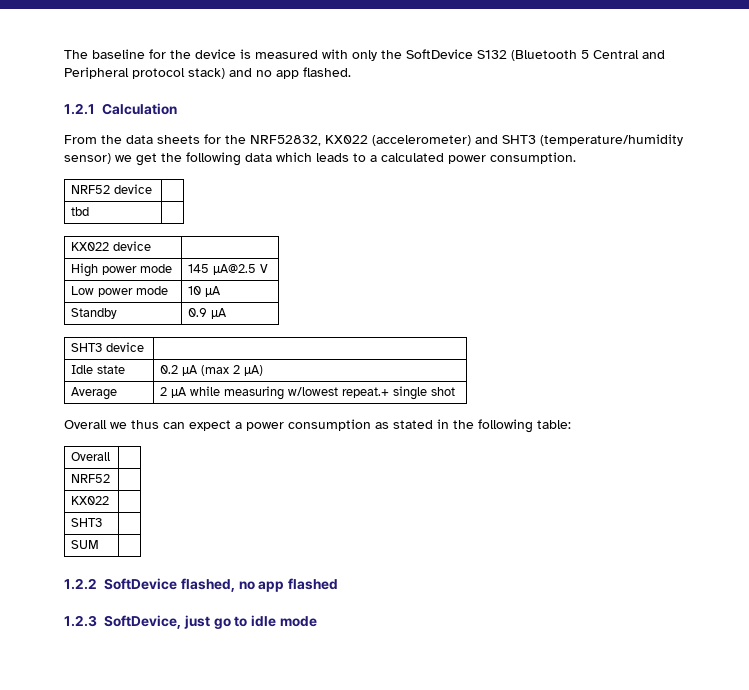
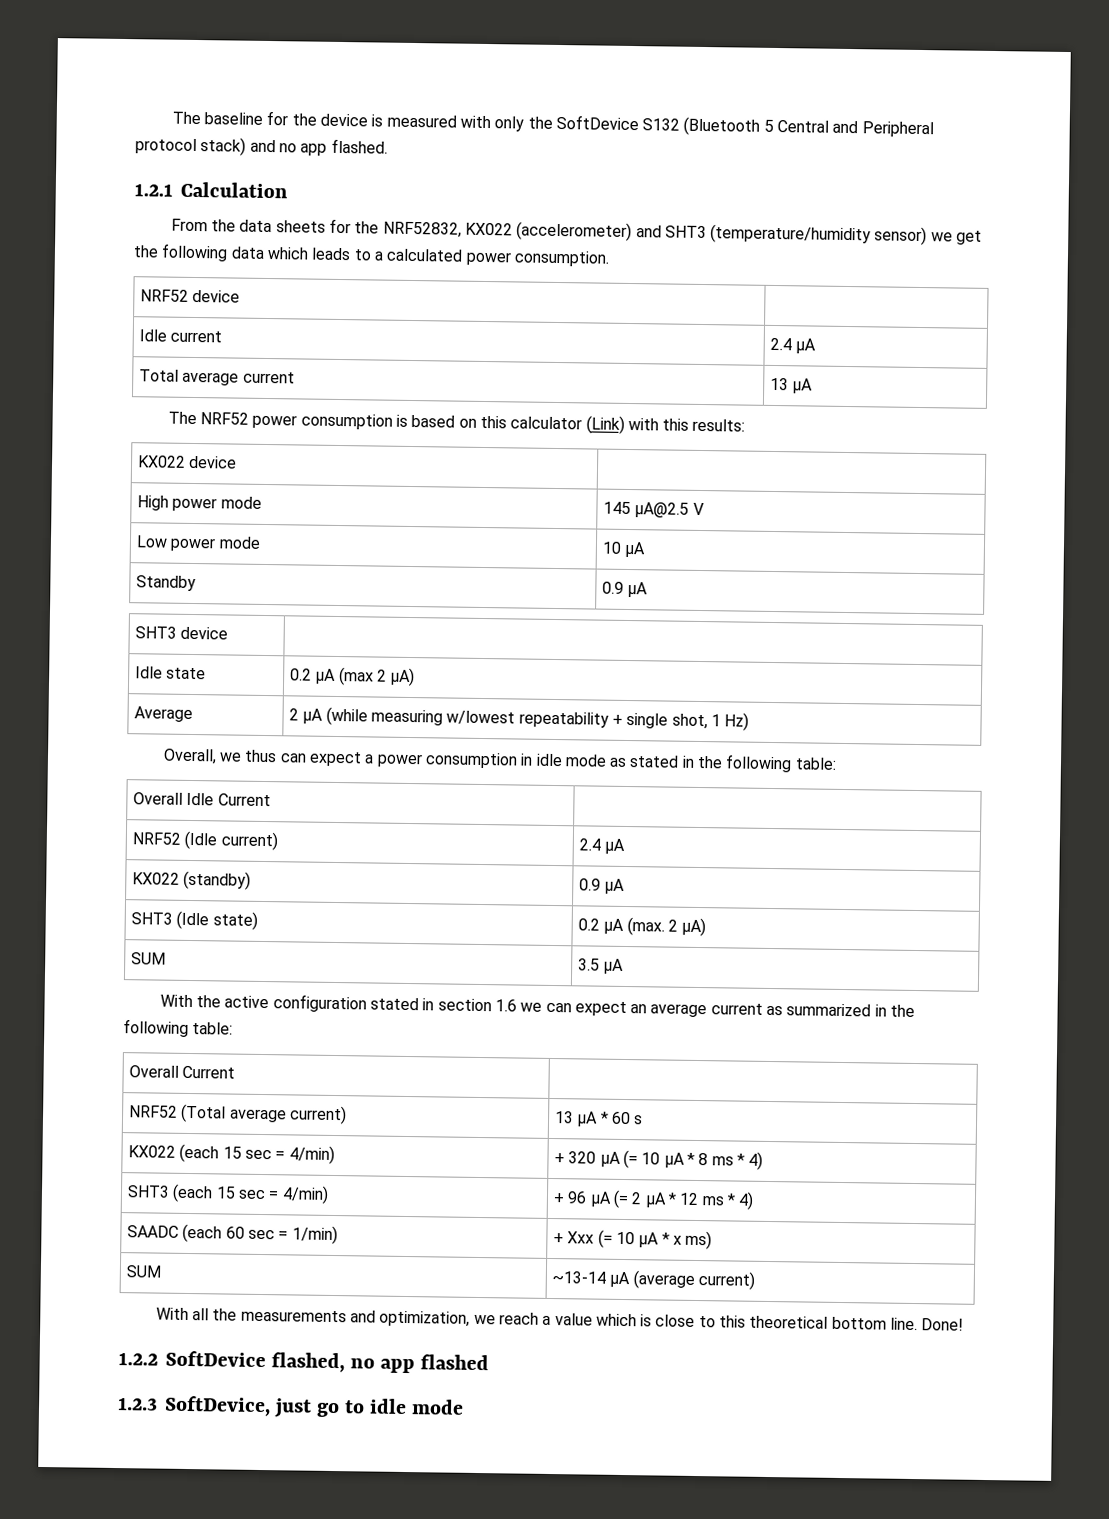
- tbd |
+ Idle current | 2.4 µA
+ Total average current | 13 µA
+ The NRF52 power consumption is based on this calculator (Link) with this results:
- Average | 2 µA while measuring w/lowest repeat.+ single shot
- Overall we thus can expect a power consumption as stated in the following table:
+ Average | 2 µA (while measuring w/lowest repeatability + single shot, 1 Hz)
+ Overall, we thus can expect a power consumption in idle mode as stated in the following table:
- Overall |
- NRF52 |
- KX022 |
- SHT3 |
- SUM |
+ Overall Idle Current |
+ NRF52 (Idle current) | 2.4 µA
+ KX022 (standby) | 0.9 µA
+ SHT3 (Idle state) | 0.2 µA (max. 2 µA)
+ SUM | 3.5 µA
+ With the active configuration stated in section 1.6 we can expect an average current as summarized in the following table:
+ Overall Current |
+ NRF52 (Total average current) | 13 µA * 60 s
+ KX022 (each 15 sec = 4/min) | + 320 µA (= 10 µA * 8 ms * 4)
+ SHT3 (each 15 sec = 4/min) | + 96 µA (= 2 µA * 12 ms * 4)
+ SAADC (each 60 sec = 1/min) | + Xxx (= 10 µA * x ms)
+ SUM | ~13-14 µA (average current)
+ With all the measurements and optimization, we reach a value which is close to this theoretical bottom line. Done!

